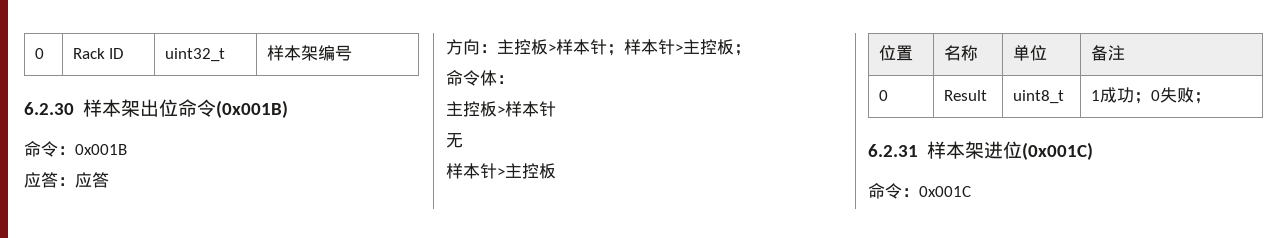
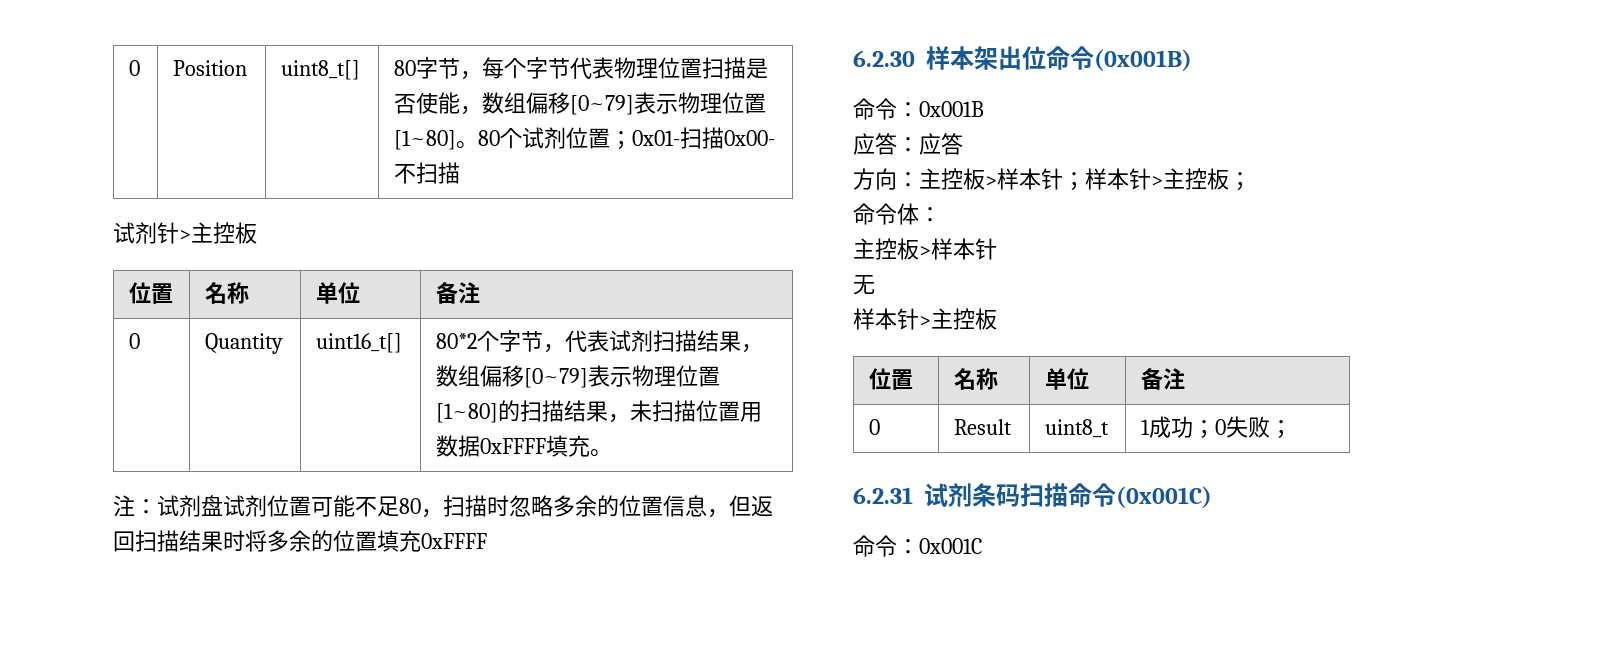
- 0 | Rack ID | uint32_t | 样本架编号
+ 0 | Position | uint8_t[] | 80字节，每个字节代表物理位置扫描是否使能，数组偏移[0~79]表示物理位置[1~80]。80个试剂位置；0x01-扫描0x00-不扫描
+ 试剂针>主控板
+ 位置 | 名称 | 单位 | 备注
+ 0 | Quantity | uint16_t[] | 80*2个字节，代表试剂扫描结果，数组偏移[0~79]表示物理位置[1~80]的扫描结果，未扫描位置用数据0xFFFF填充。
+ 注：试剂盘试剂位置可能不足80，扫描时忽略多余的位置信息，但返回扫描结果时将多余的位置填充0xFFFF
- 6.2.31样本架进位(0x001C)
+ 6.2.31试剂条码扫描命令(0x001C)

